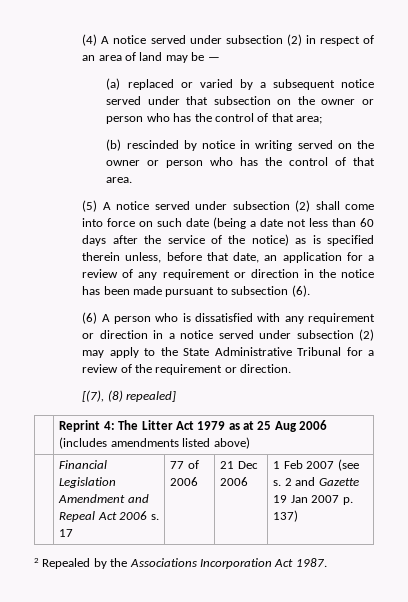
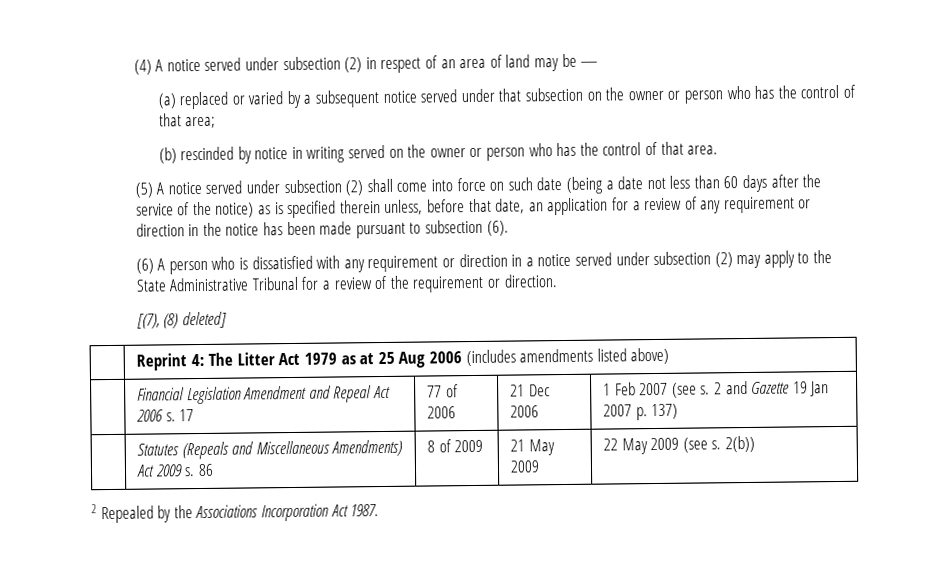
- [(7), (8) repealed]
+ [(7), (8) deleted]
+ | Statutes (Repeals and Miscellaneous Amendments) Act 2009 s. 86 | 8 of 2009 | 21 May 2009 | 22 May 2009 (see s. 2(b))

